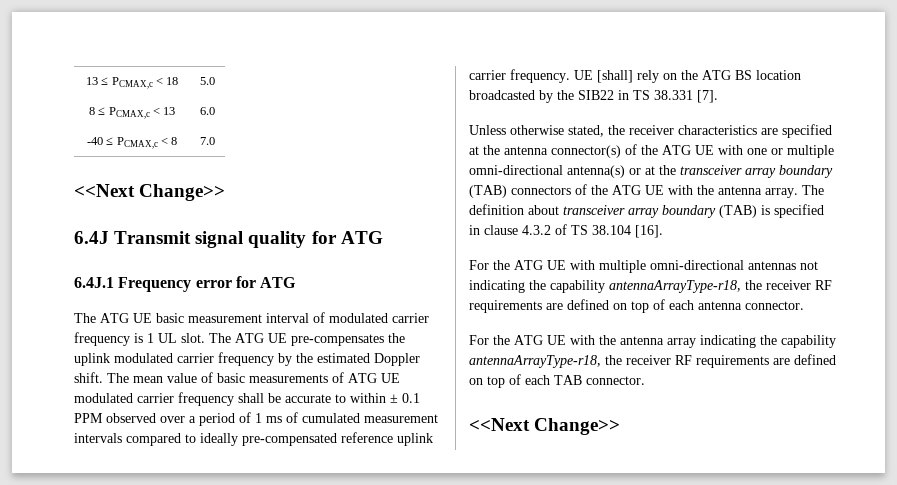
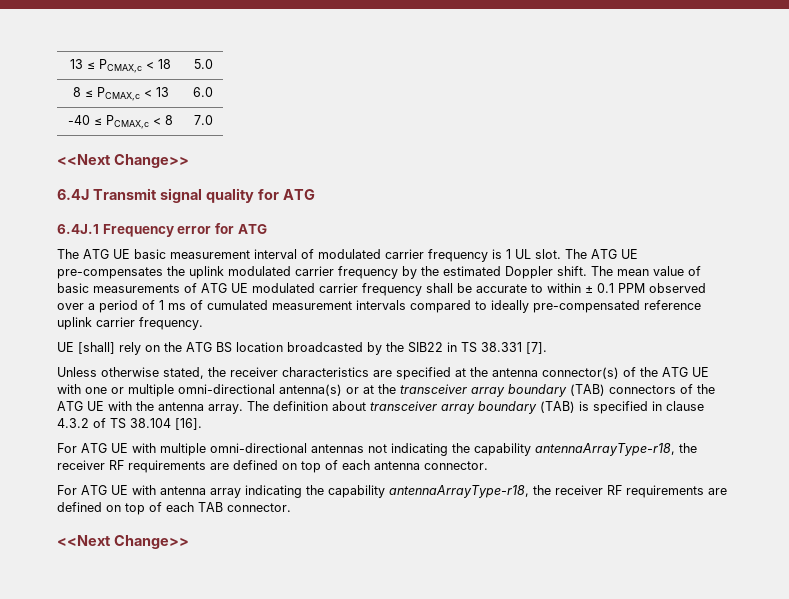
- The mean value of basic measurements of ATG UE modulated carrier frequency shall be accurate to within ± 0.1 PPM observed over a period of 1 ms of cumulated measurement intervals compared to ideally pre-compensated reference uplink carrier frequency. UE [shall] rely on the ATG BS location broadcasted by the SIB22 in TS 38.331 [7].
+ The mean value of basic measurements of ATG UE modulated carrier frequency shall be accurate to within ± 0.1 PPM observed over a period of 1 ms of cumulated measurement intervals compared to ideally pre-compensated reference uplink carrier frequency.
+ UE [shall] rely on the ATG BS location broadcasted by the SIB22 in TS 38.331 [7].
- For the ATG UE with multiple omni-directional antennas not indicating the capability antennaArrayType-r18, the receiver RF requirements are defined on top of each antenna connector.
+ For ATG UE with multiple omni-directional antennas not indicating the capability antennaArrayType-r18, the receiver RF requirements are defined on top of each antenna connector.
- For the ATG UE with the antenna array indicating the capability antennaArrayType-r18, the receiver RF requirements are defined on top of each TAB connector.
+ For ATG UE with antenna array indicating the capability antennaArrayType-r18, the receiver RF requirements are defined on top of each TAB connector.

